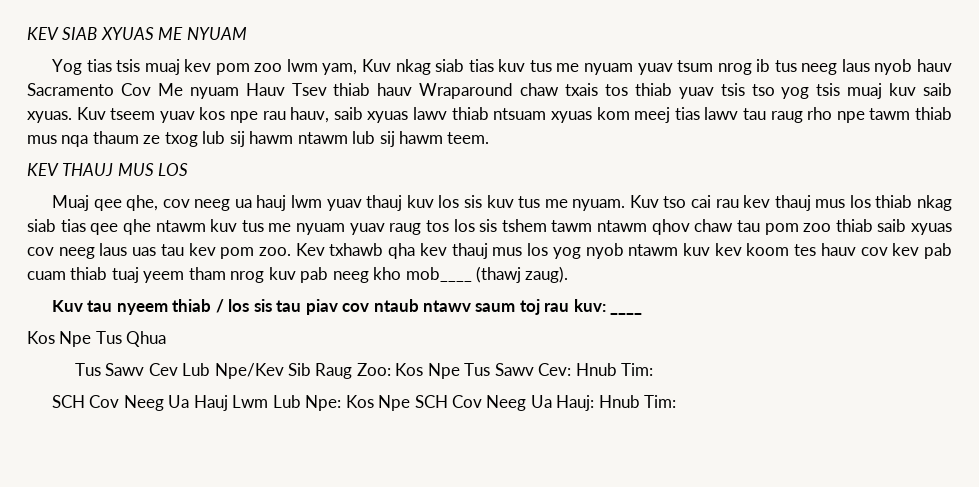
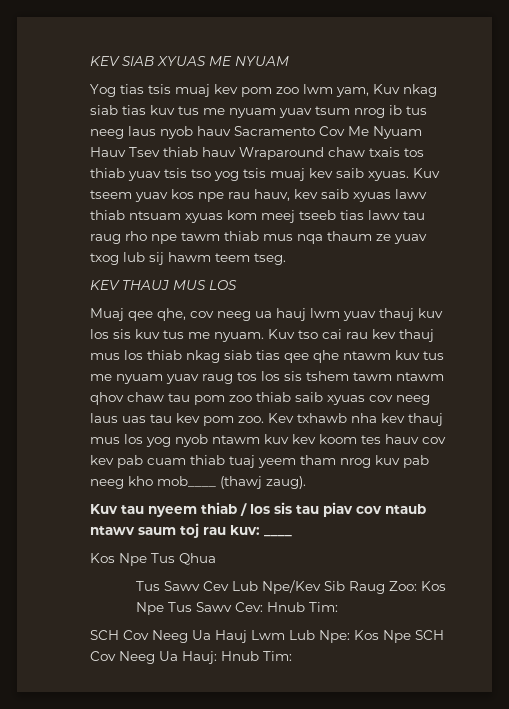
- Yog tias tsis muaj kev pom zoo lwm yam, Kuv nkag siab tias kuv tus me nyuam yuav tsum nrog ib tus neeg laus nyob hauv Sacramento Cov Me nyuam Hauv Tsev thiab hauv Wraparound chaw txais tos thiab yuav tsis tso yog tsis muaj kuv saib xyuas.
+ Yog tias tsis muaj kev pom zoo lwm yam, Kuv nkag siab tias kuv tus me nyuam yuav tsum nrog ib tus neeg laus nyob hauv Sacramento Cov Me Nyuam Hauv Tsev thiab hauv Wraparound chaw txais tos thiab yuav tsis tso yog tsis muaj kev saib xyuas.
- Kuv tseem yuav kos npe rau hauv, saib xyuas lawv thiab ntsuam xyuas kom meej tias lawv tau raug rho npe tawm thiab mus nqa thaum ze txog lub sij hawm ntawm lub sij hawm teem.
+ Kuv tseem yuav kos npe rau hauv, kev saib xyuas lawv thiab ntsuam xyuas kom meej tseeb tias lawv tau raug rho npe tawm thiab mus nqa thaum ze yuav txog lub sij hawm teem tseg.
- Kev txhawb qha kev thauj mus los yog nyob ntawm kuv kev koom tes hauv cov kev pab cuam thiab tuaj yeem tham nrog kuv pab neeg kho mob____ (thawj zaug).
+ Kev txhawb nha kev thauj mus los yog nyob ntawm kuv kev koom tes hauv cov kev pab cuam thiab tuaj yeem tham nrog kuv pab neeg kho mob____ (thawj zaug).

